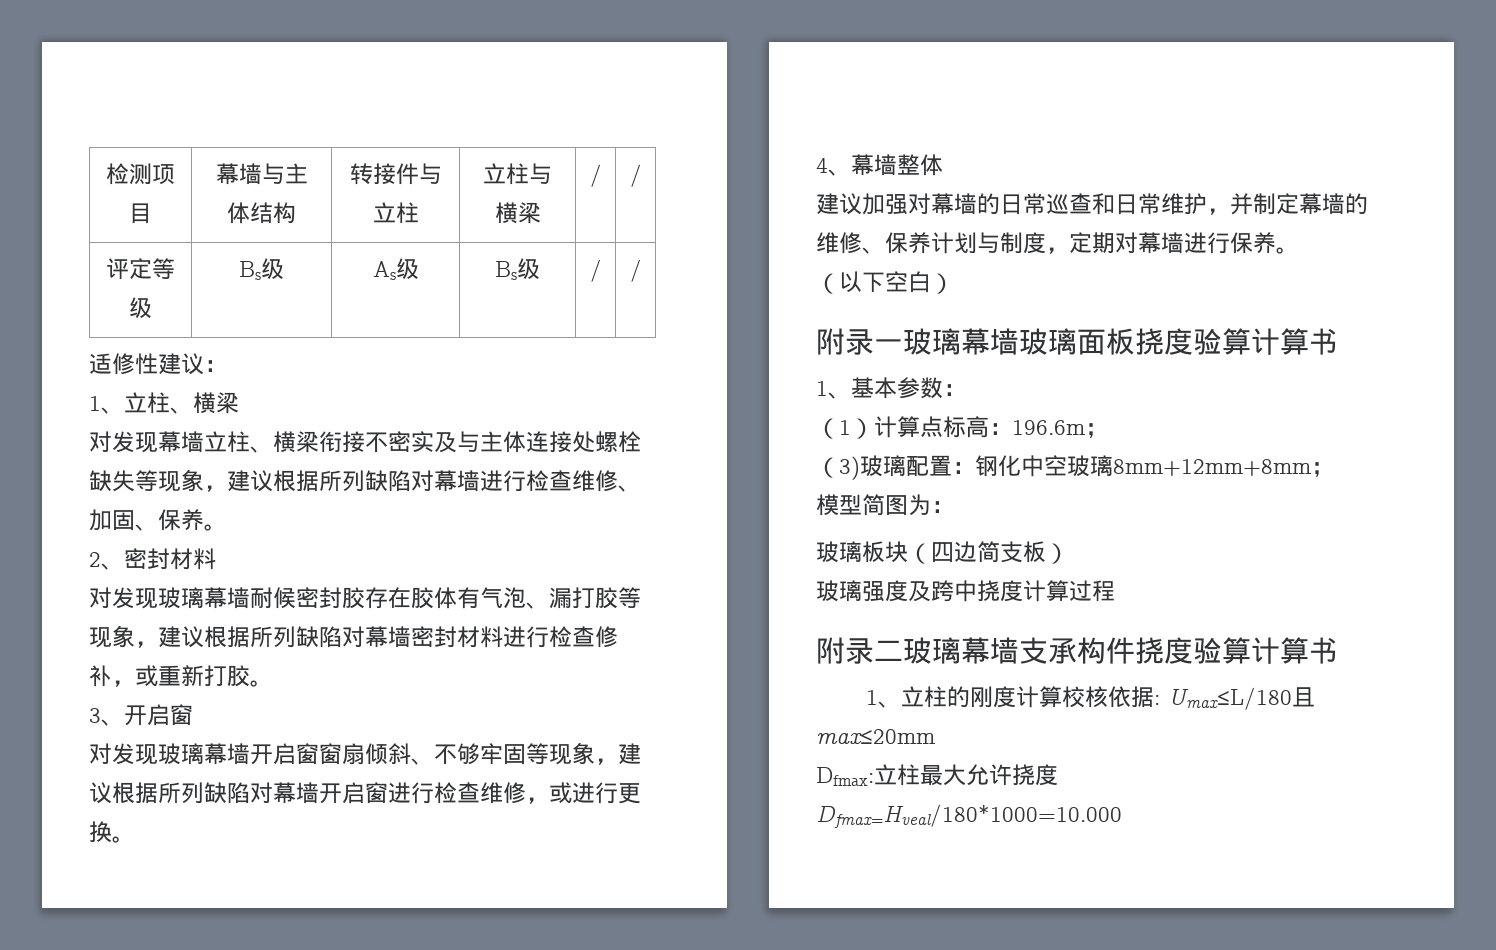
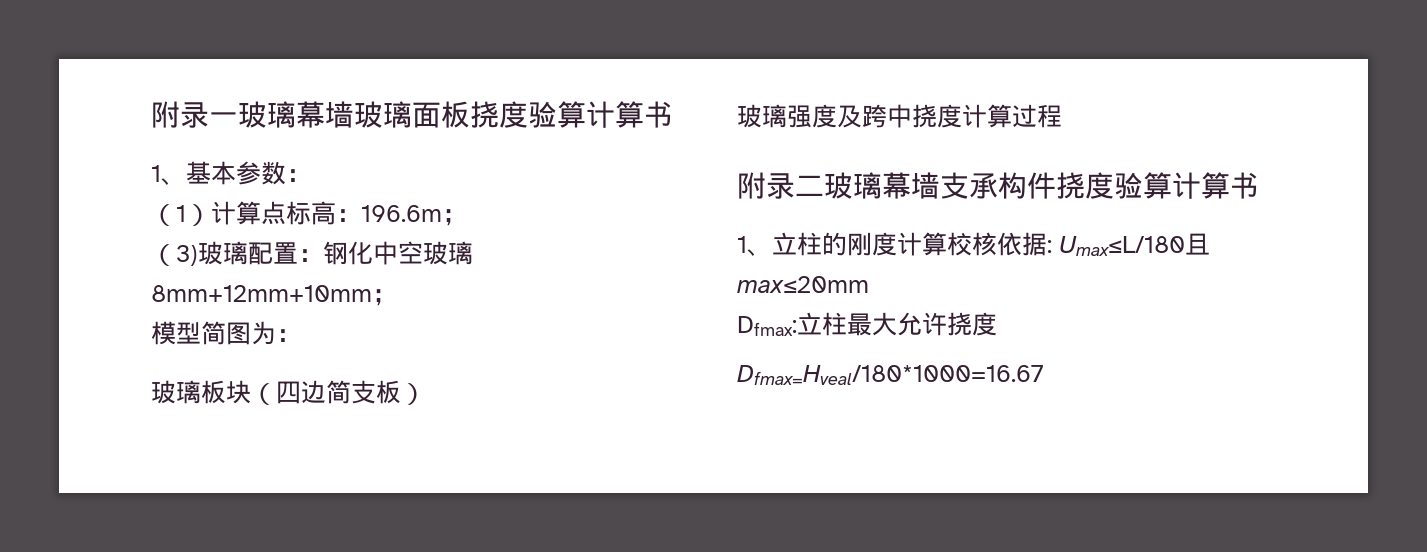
- 检测项目 | 幕墙与主体结构 | 转接件与立柱 | 立柱与横梁 | / | /
- 评定等级 | Bs级 | As级 | Bs级 | / | /
- 适修性建议：
- 1、立柱、横梁
- 对发现幕墙立柱、横梁衔接不密实及与主体连接处螺栓缺失等现象，建议根据所列缺陷对幕墙进行检查维修、加固、保养。
- 2、密封材料
- 对发现玻璃幕墙耐候密封胶存在胶体有气泡、漏打胶等现象，建议根据所列缺陷对幕墙密封材料进行检查修补，或重新打胶。
- 3、开启窗
- 对发现玻璃幕墙开启窗窗扇倾斜、不够牢固等现象，建议根据所列缺陷对幕墙开启窗进行检查维修，或进行更换。
- 4、幕墙整体
- 建议加强对幕墙的日常巡查和日常维护，并制定幕墙的维修、保养计划与制度，定期对幕墙进行保养。
- （以下空白）
- （3)玻璃配置：钢化中空玻璃8mm+12mm+8mm；
+ （3)玻璃配置：钢化中空玻璃8mm+12mm+10mm；
- Dfmax=Hveal/180*1000=10.000
+ Dfmax=Hveal/180*1000=16.67

